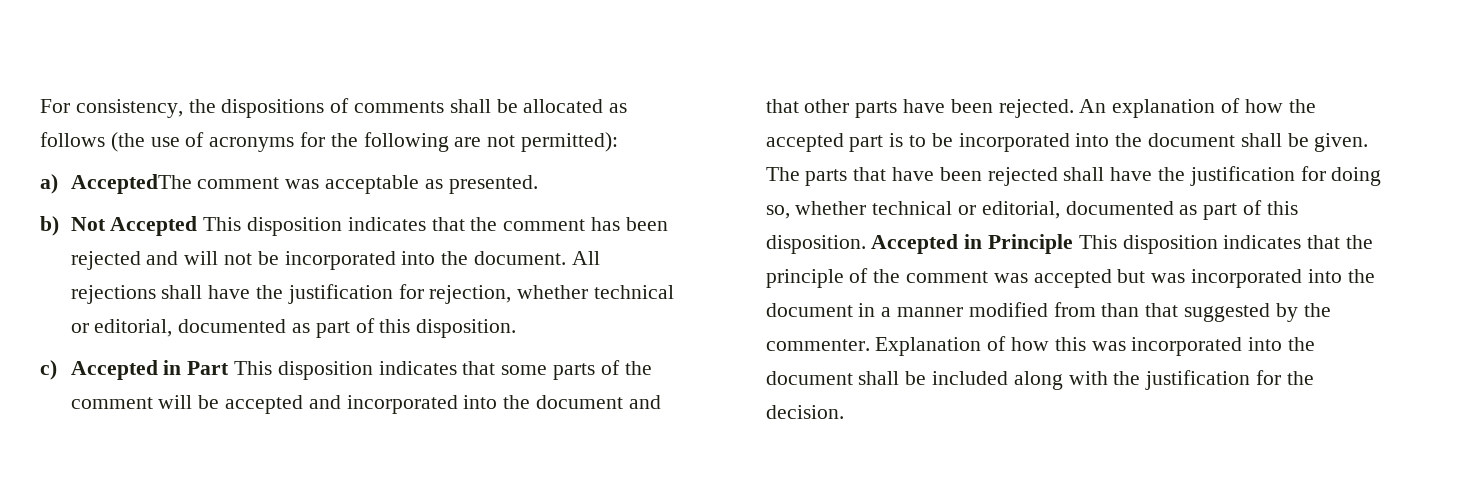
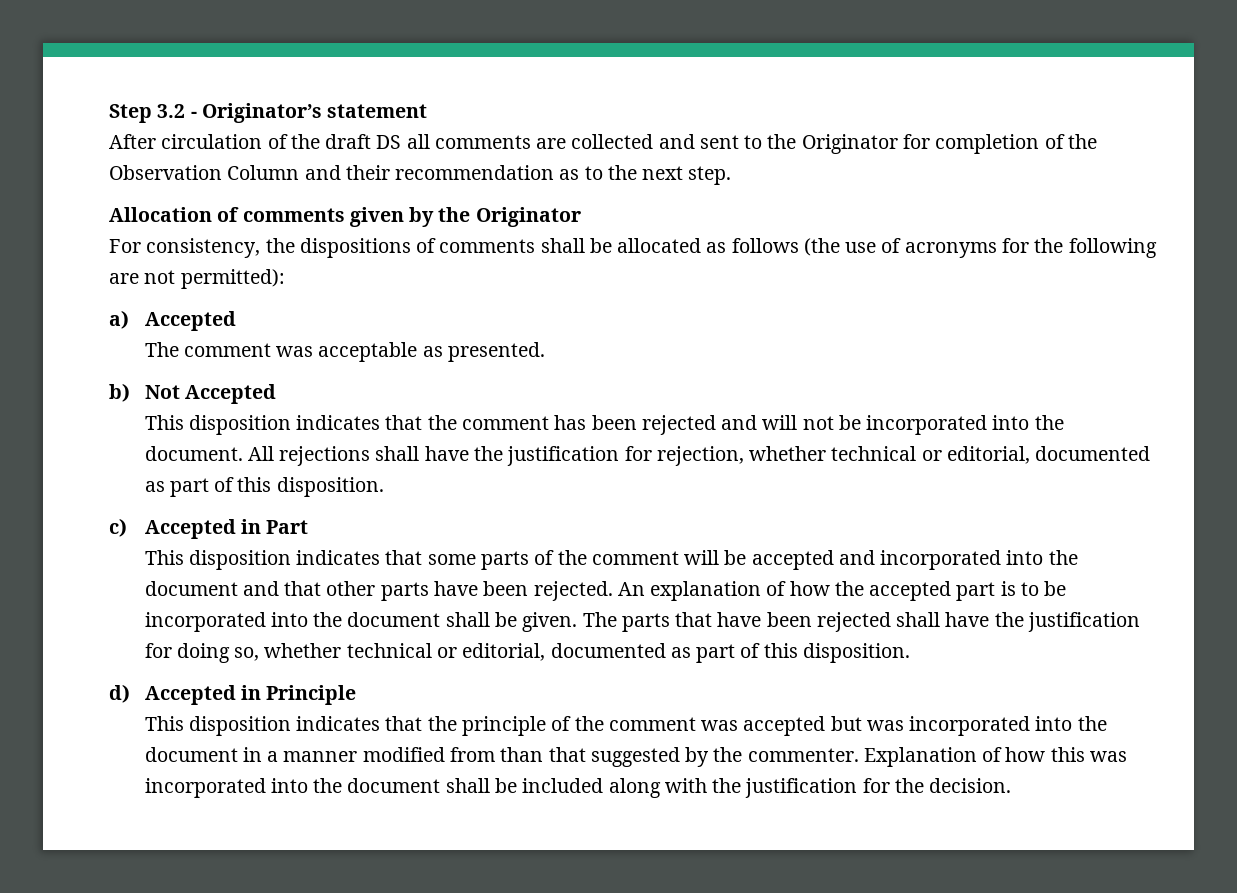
+ Step 3.2 - Originator’s statement
+ After circulation of the draft DS all comments are collected and sent to the Originator for completion of the Observation Column and their recommendation as to the next step.
+ Allocation of comments given by the Originator
- a) AcceptedThe comment was acceptable as presented.
+ a) Accepted
+ The comment was acceptable as presented.
- b) Not Accepted This disposition indicates that the comment has been rejected and will not be incorporated into the document.
+ b) Not Accepted
+ This disposition indicates that the comment has been rejected and will not be incorporated into the document.
- c) Accepted in Part This disposition indicates that some parts of the comment will be accepted and incorporated into the document and that other parts have been rejected.
+ c) Accepted in Part
+ This disposition indicates that some parts of the comment will be accepted and incorporated into the document and that other parts have been rejected.
- The parts that have been rejected shall have the justification for doing so, whether technical or editorial, documented as part of this disposition. Accepted in Principle This disposition indicates that the principle of the comment was accepted but was incorporated into the document in a manner modified from than that suggested by the commenter.
+ The parts that have been rejected shall have the justification for doing so, whether technical or editorial, documented as part of this disposition.
+ d) Accepted in Principle
+ This disposition indicates that the principle of the comment was accepted but was incorporated into the document in a manner modified from than that suggested by the commenter.

